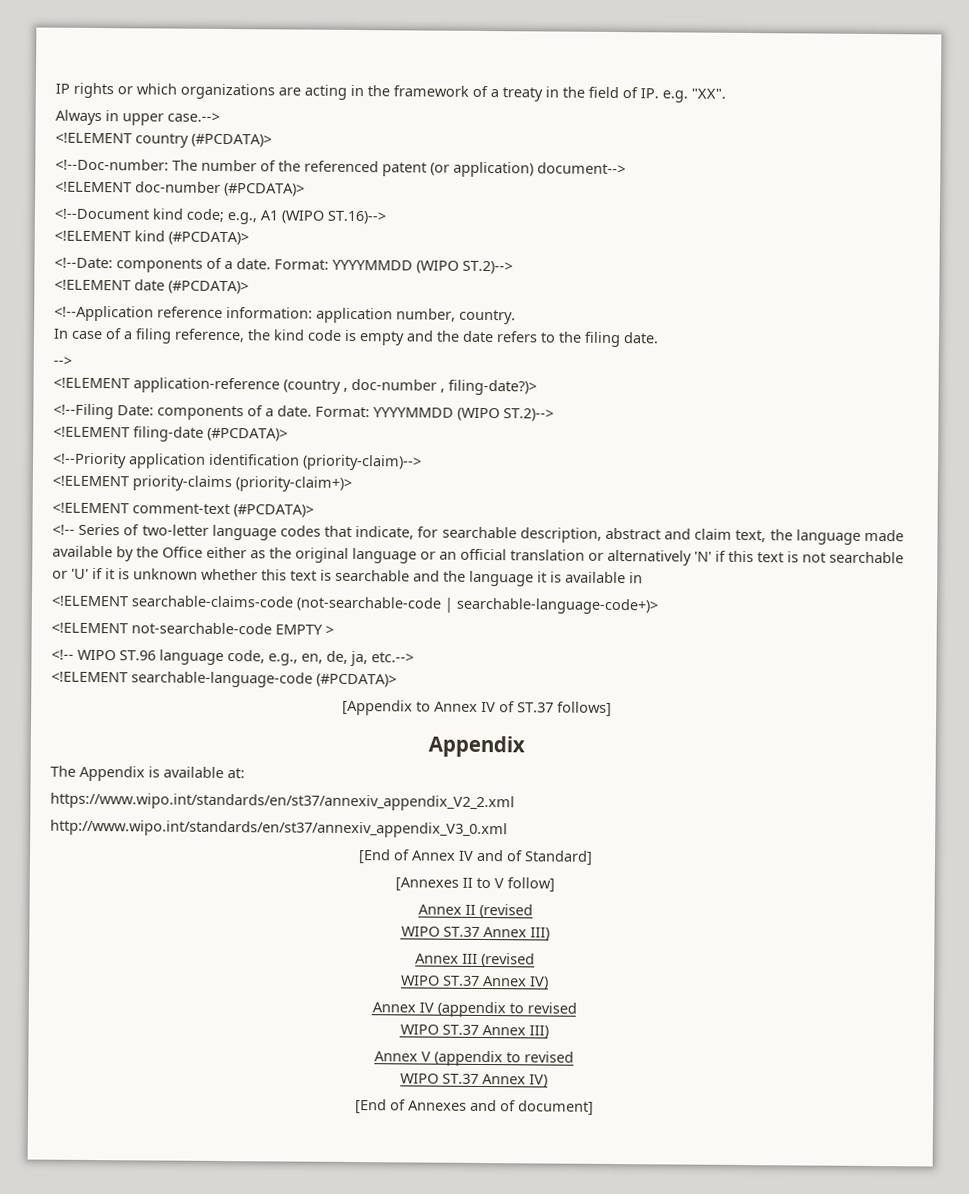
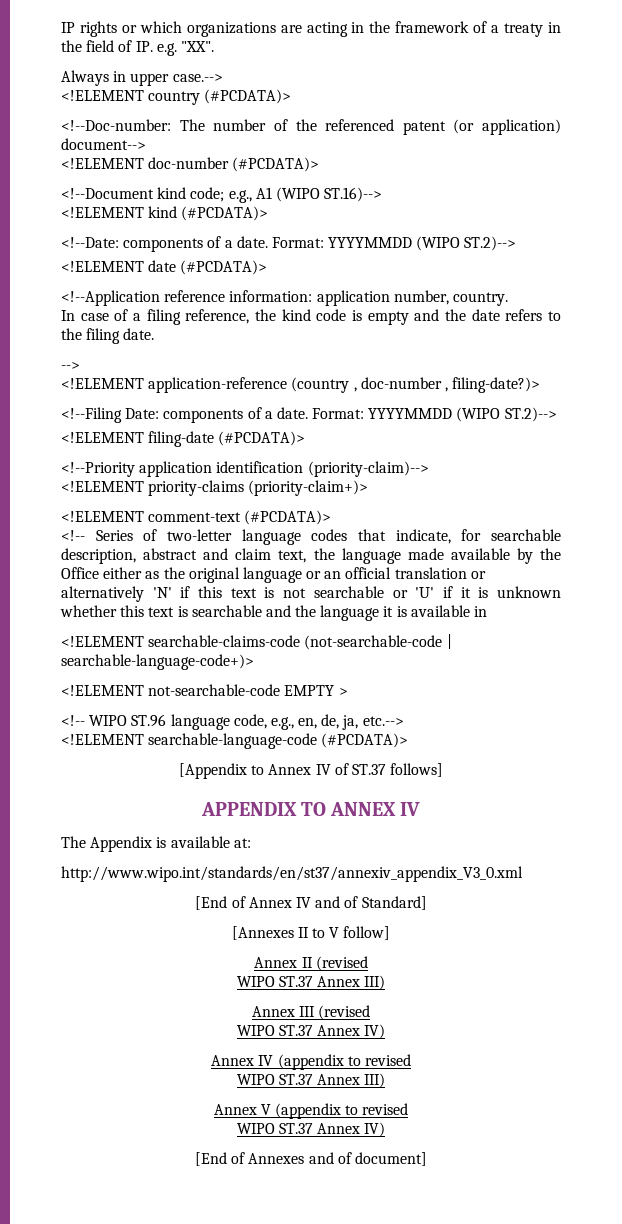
  [Appendix to Annex IV of ST.37 follows]
- Appendix
+ APPENDIX TO ANNEX IV
- https://www.wipo.int/standards/en/st37/annexiv_appendix_V2_2.xml

